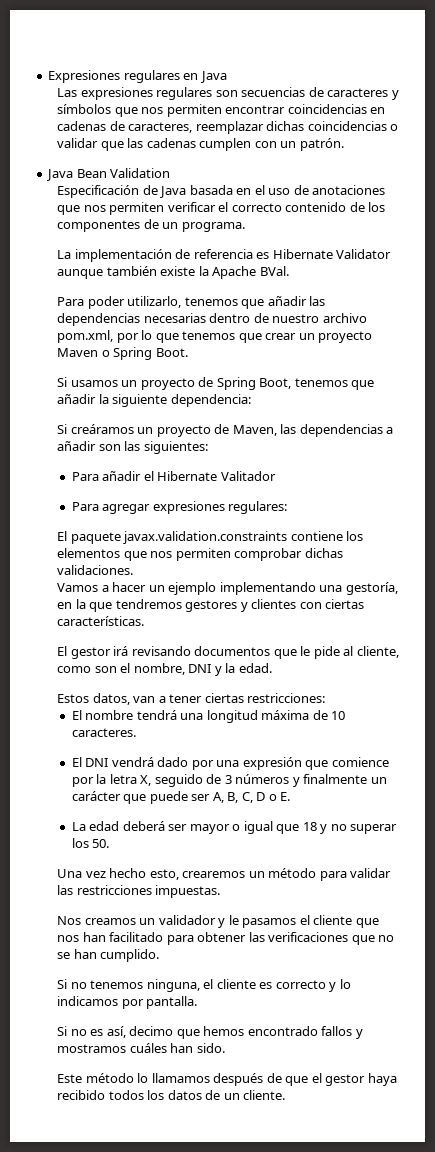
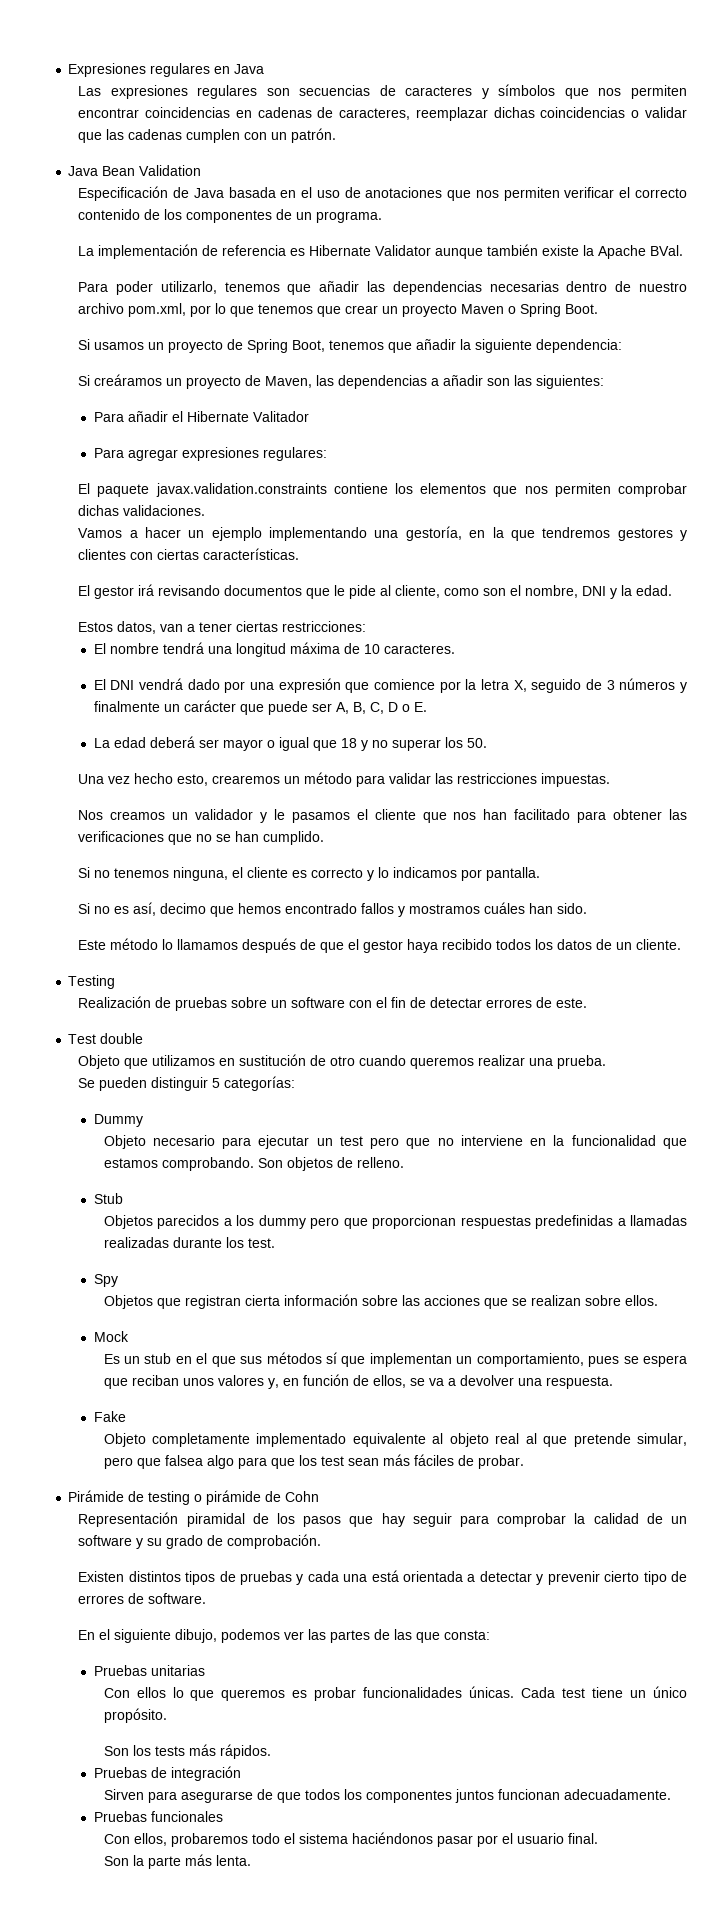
+ Testing
+ Realización de pruebas sobre un software con el fin de detectar errores de este.
+ Test double
+ Objeto que utilizamos en sustitución de otro cuando queremos realizar una prueba.
+ Se pueden distinguir 5 categorías:
+ Dummy
+ Objeto necesario para ejecutar un test pero que no interviene en la funcionalidad que estamos comprobando. Son objetos de relleno.
+ Stub
+ Objetos parecidos a los dummy pero que proporcionan respuestas predefinidas a llamadas realizadas durante los test.
+ Spy
+ Objetos que registran cierta información sobre las acciones que se realizan sobre ellos.
+ Mock
+ Es un stub en el que sus métodos sí que implementan un comportamiento, pues se espera que reciban unos valores y, en función de ellos, se va a devolver una respuesta.
+ Fake
+ Objeto completamente implementado equivalente al objeto real al que pretende simular, pero que falsea algo para que los test sean más fáciles de probar.
+ Pirámide de testing o pirámide de Cohn
+ Representación piramidal de los pasos que hay seguir para comprobar la calidad de un software y su grado de comprobación.
+ Existen distintos tipos de pruebas y cada una está orientada a detectar y prevenir cierto tipo de errores de software.
+ En el siguiente dibujo, podemos ver las partes de las que consta:
+ Pruebas unitarias
+ Con ellos lo que queremos es probar funcionalidades únicas. Cada test tiene un único propósito.
+ Son los tests más rápidos.
+ Pruebas de integración
+ Sirven para asegurarse de que todos los componentes juntos funcionan adecuadamente.
+ Pruebas funcionales
+ Con ellos, probaremos todo el sistema haciéndonos pasar por el usuario final.
+ Son la parte más lenta.

